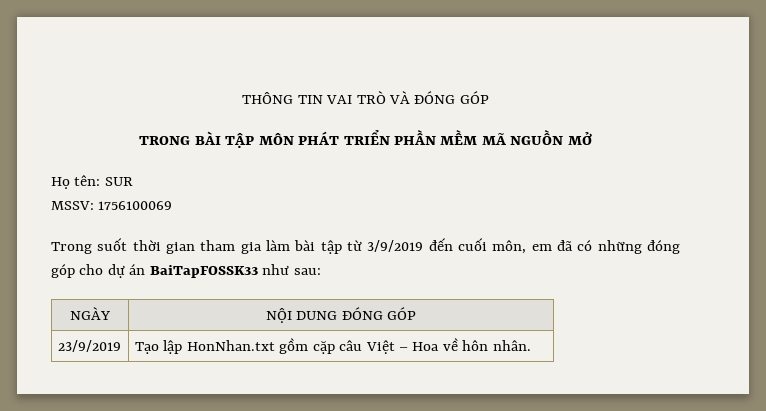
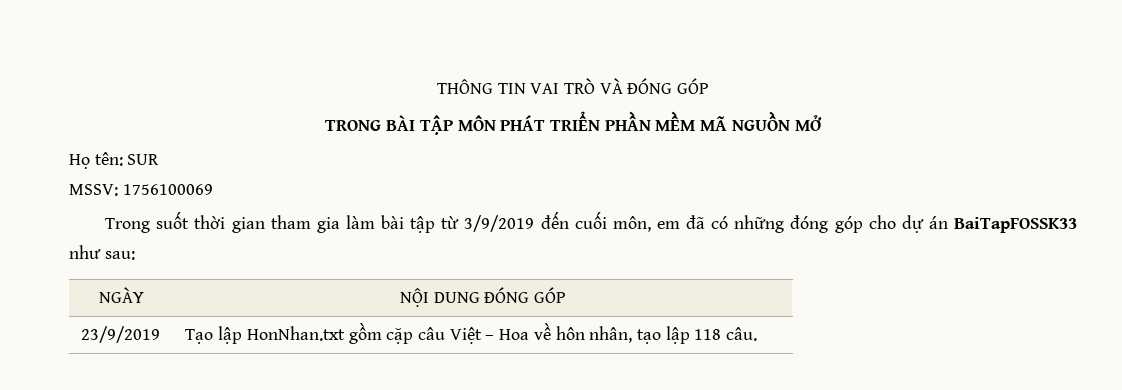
- 23/9/2019 | Tạo lập HonNhan.txt gồm cặp câu Việt – Hoa về hôn nhân.
+ 23/9/2019 | Tạo lập HonNhan.txt gồm cặp câu Việt – Hoa về hôn nhân, tạo lập 118 câu.

